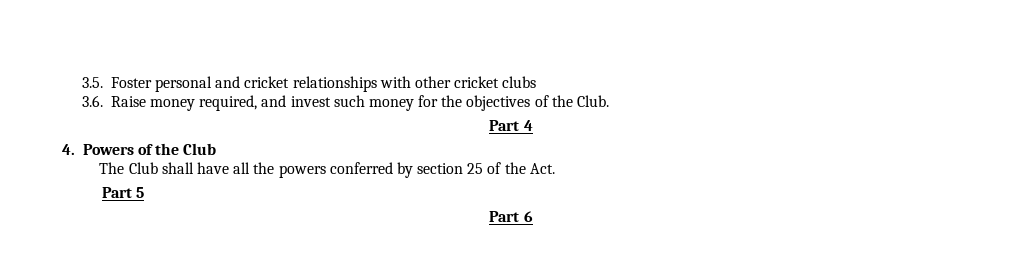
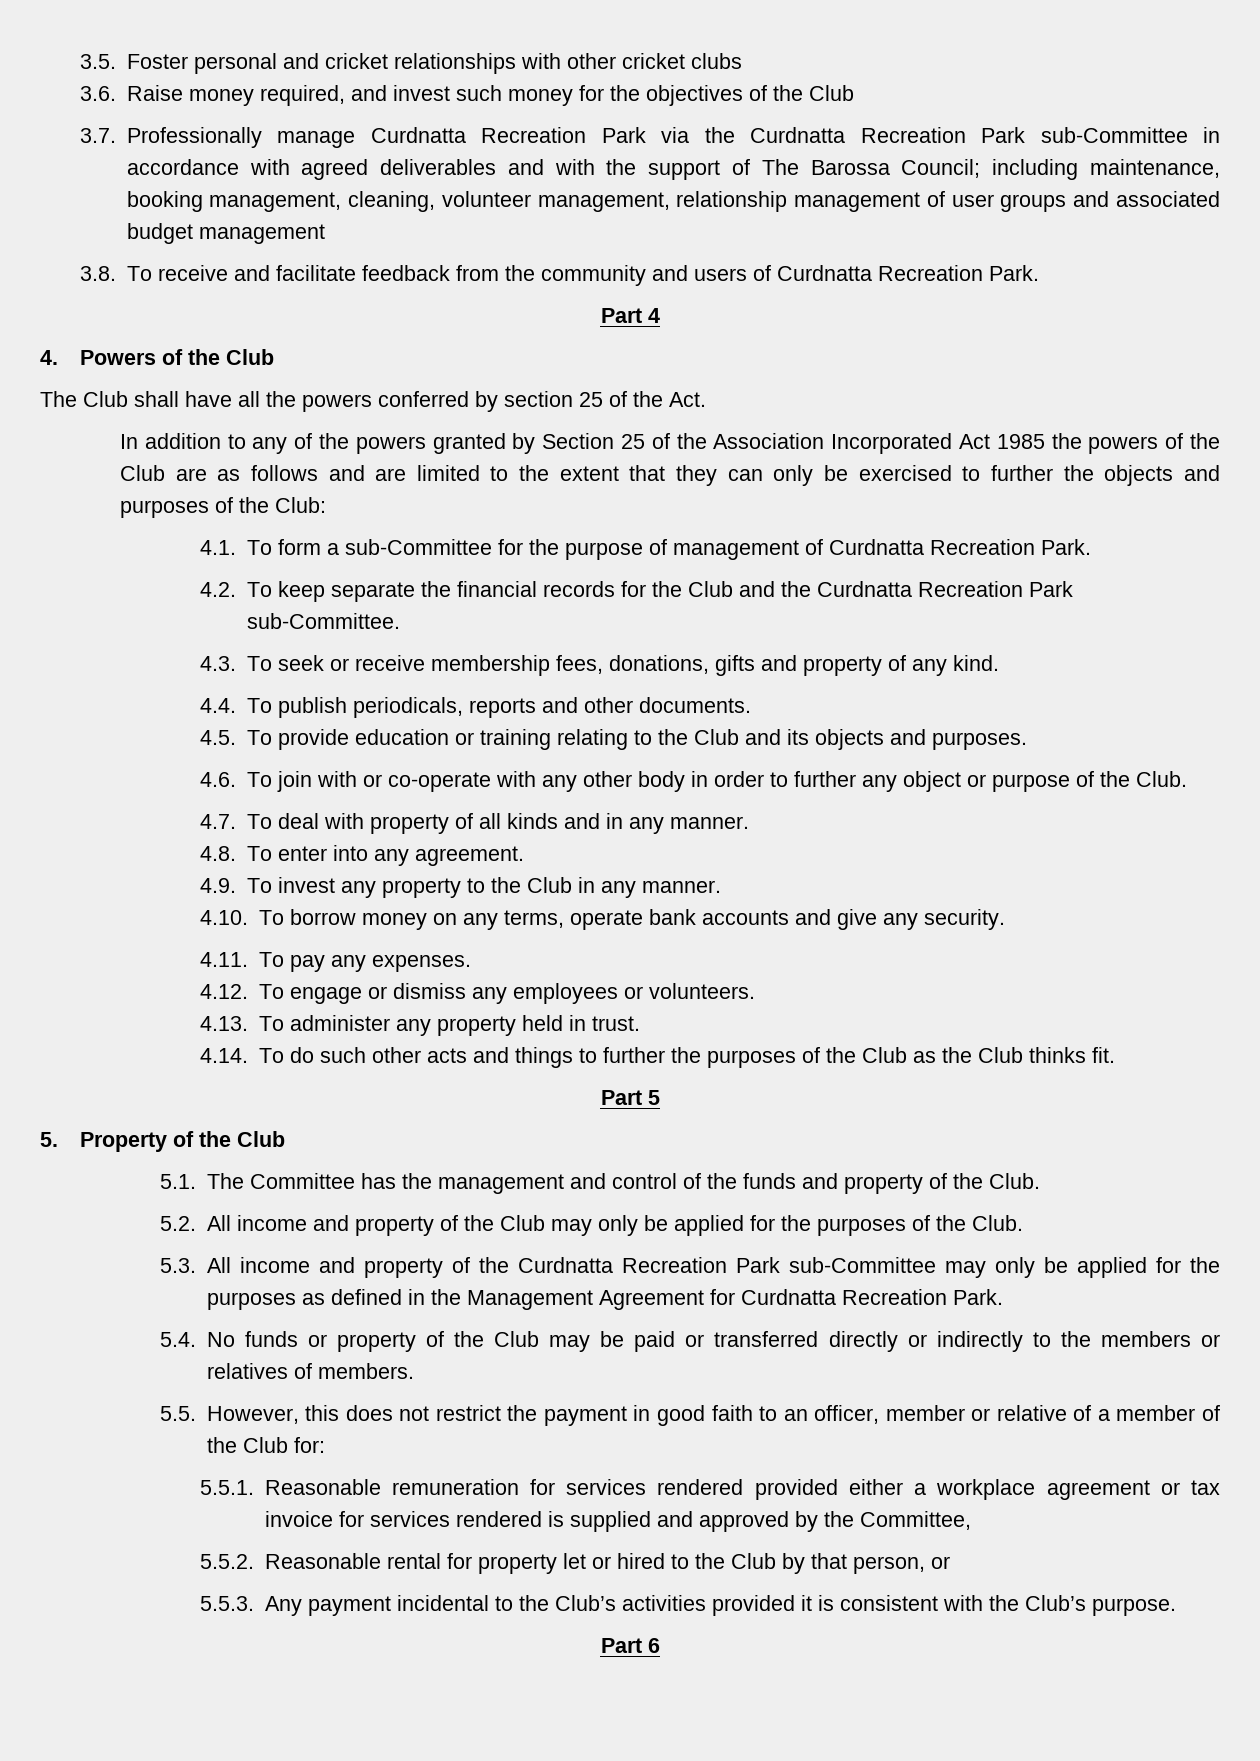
- 3.6. Raise money required, and invest such money for the objectives of the Club.
+ 3.6. Raise money required, and invest such money for the objectives of the Club
+ 3.7. Professionally manage Curdnatta Recreation Park via the Curdnatta Recreation Park sub-Committee in accordance with agreed deliverables and with the support of The Barossa Council; including maintenance, booking management, cleaning, volunteer management, relationship management of user groups and associated budget management
+ 3.8. To receive and facilitate feedback from the community and users of Curdnatta Recreation Park.
+ In addition to any of the powers granted by Section 25 of the Association Incorporated Act 1985 the powers of the Club are as follows and are limited to the extent that they can only be exercised to further the objects and purposes of the Club:
+ 4.1. To form a sub-Committee for the purpose of management of Curdnatta Recreation Park.
+ 4.2. To keep separate the financial records for the Club and the Curdnatta Recreation Park sub-Committee.
+ 4.3. To seek or receive membership fees, donations, gifts and property of any kind.
+ 4.4. To publish periodicals, reports and other documents.
+ 4.5. To provide education or training relating to the Club and its objects and purposes.
+ 4.6. To join with or co-operate with any other body in order to further any object or purpose of the Club.
+ 4.7. To deal with property of all kinds and in any manner.
+ 4.8. To enter into any agreement.
+ 4.9. To invest any property to the Club in any manner.
+ 4.10. To borrow money on any terms, operate bank accounts and give any security.
+ 4.11. To pay any expenses.
+ 4.12. To engage or dismiss any employees or volunteers.
+ 4.13. To administer any property held in trust.
+ 4.14. To do such other acts and things to further the purposes of the Club as the Club thinks fit.
  Part 5
+ 5. Property of the Club
+ 5.1. The Committee has the management and control of the funds and property of the Club.
+ 5.2. All income and property of the Club may only be applied for the purposes of the Club.
+ 5.3. All income and property of the Curdnatta Recreation Park sub-Committee may only be applied for the purposes as defined in the Management Agreement for Curdnatta Recreation Park.
+ 5.4. No funds or property of the Club may be paid or transferred directly or indirectly to the members or relatives of members.
+ 5.5. However, this does not restrict the payment in good faith to an officer, member or relative of a member of the Club for:
+ 5.5.1. Reasonable remuneration for services rendered provided either a workplace agreement or tax invoice for services rendered is supplied and approved by the Committee,
+ 5.5.2. Reasonable rental for property let or hired to the Club by that person, or
+ 5.5.3. Any payment incidental to the Club’s activities provided it is consistent with the Club’s purpose.

